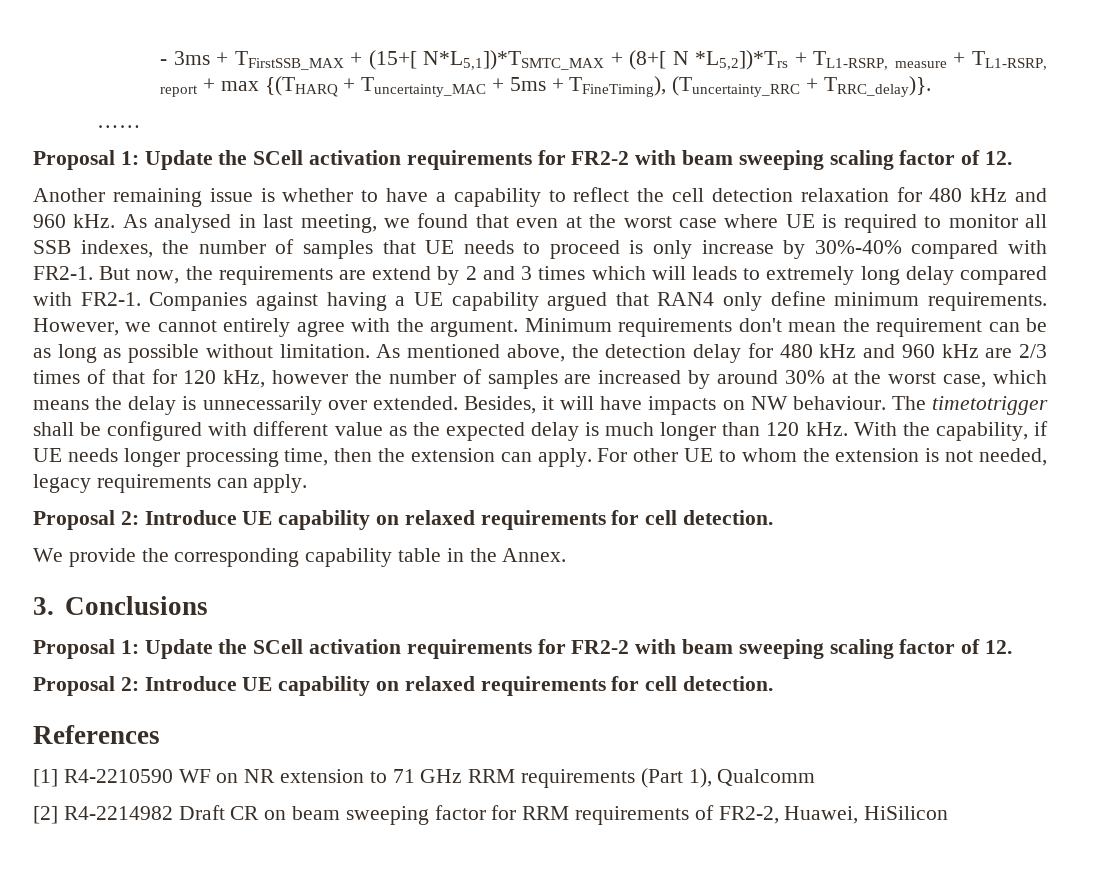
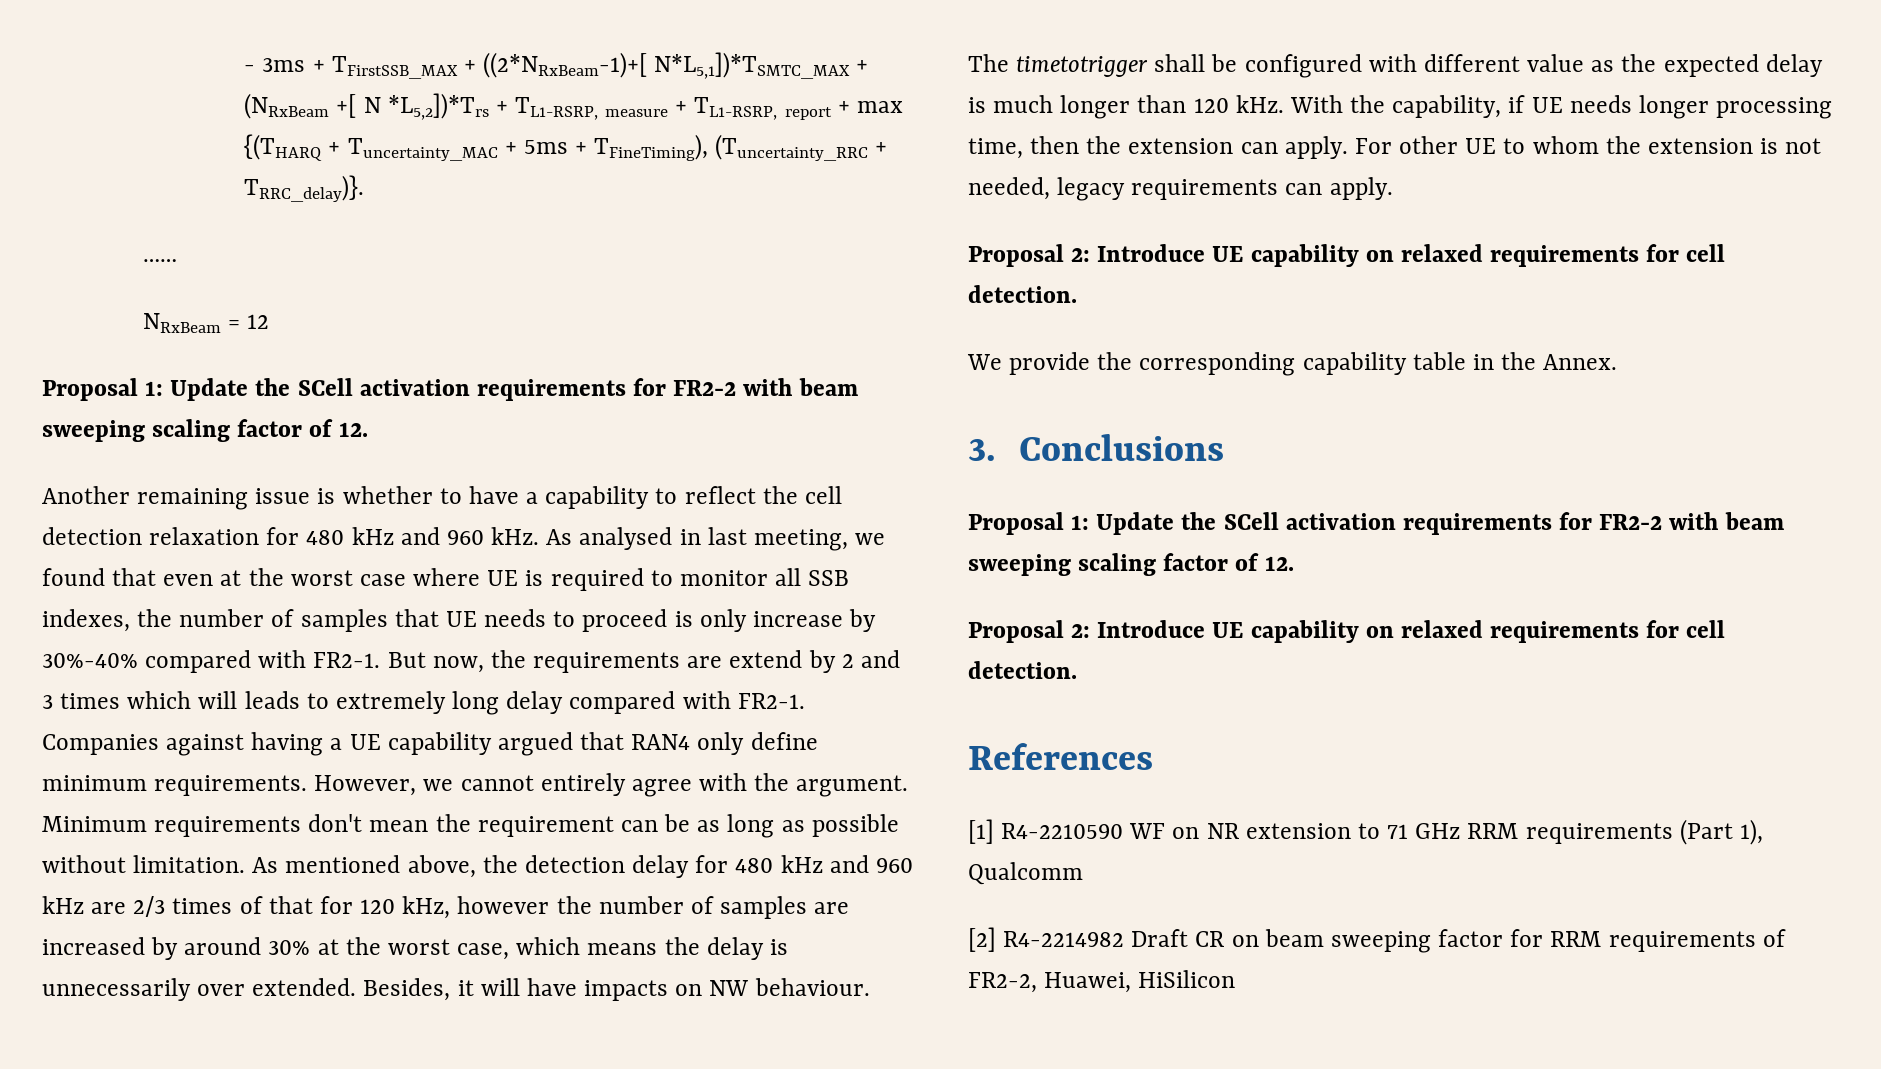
- - 3ms + TFirstSSB_MAX + (15+[ N*L5,1])*TSMTC_MAX + (8+[ N *L5,2])*Trs + TL1-RSRP, measure + TL1-RSRP, report + max {(THARQ + Tuncertainty_MAC + 5ms + TFineTiming), (Tuncertainty_RRC + TRRC_delay)}.
+ - 3ms + TFirstSSB_MAX + ((2*NRxBeam-1)+[ N*L5,1])*TSMTC_MAX + (NRxBeam +[ N *L5,2])*Trs + TL1-RSRP, measure + TL1-RSRP, report + max {(THARQ + Tuncertainty_MAC + 5ms + TFineTiming), (Tuncertainty_RRC + TRRC_delay)}.
+ NRxBeam = 12

